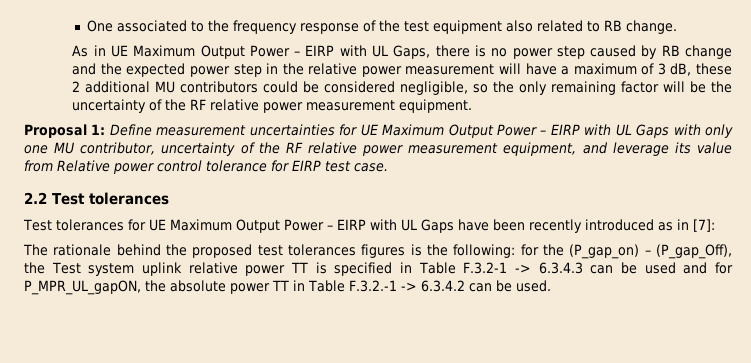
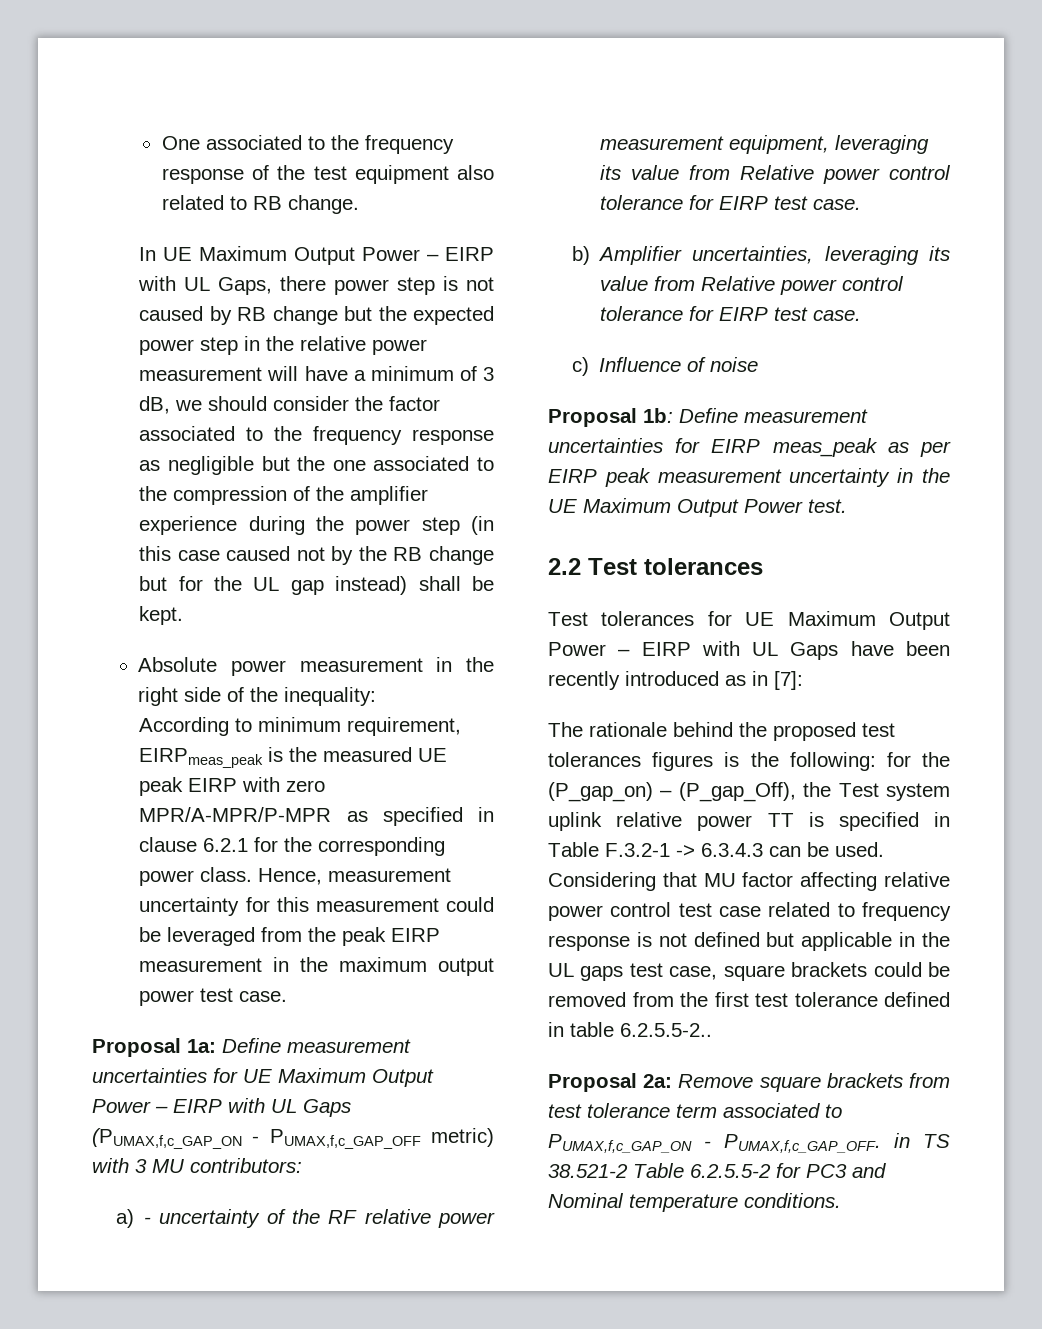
- As in UE Maximum Output Power – EIRP with UL Gaps, there is no power step caused by RB change and the expected power step in the relative power measurement will have a maximum of 3 dB, these 2 additional MU contributors could be considered negligible, so the only remaining factor will be the uncertainty of the RF relative power measurement equipment.
- Proposal 1:
+ In UE Maximum Output Power – EIRP with UL Gaps, there power step is not caused by RB change but the expected power step in the relative power measurement will have a minimum of 3 dB, we should consider the factor associated to the frequency response as negligible but the one associated to the compression of the amplifier experience during the power step (in this case caused not by the RB change but for the UL gap instead) shall be kept.
+ Absolute power measurement in the right side of the inequality:
+ According to minimum requirement, EIRPmeas_peak is the measured UE peak EIRP with zero MPR/A-MPR/P-MPR as specified in clause 6.2.1 for the corresponding power class. Hence, measurement uncertainty for this measurement could be leveraged from the peak EIRP measurement in the maximum output power test case.
+ Proposal 1a:
- Define measurement uncertainties for UE Maximum Output Power – EIRP with UL Gaps with only one MU contributor, uncertainty of the RF relative power measurement equipment, and leverage its value from Relative power control tolerance for EIRP test case.
+ Define measurement uncertainties for UE Maximum Output Power – EIRP with UL Gaps (PUMAX,f,c_GAP_ON - PUMAX,f,c_GAP_OFF metric) with 3 MU contributors:
+ a) - uncertainty of the RF relative power measurement equipment, leveraging its value from Relative power control tolerance for EIRP test case.
+ b) Amplifier uncertainties, leveraging its value from Relative power control tolerance for EIRP test case.
+ c) Influence of noise
+ Proposal 1b: Define measurement uncertainties for EIRP meas_peak as per EIRP peak measurement uncertainty in the UE Maximum Output Power test.
- The rationale behind the proposed test tolerances figures is the following: for the (P_gap_on) – (P_gap_Off), the Test system uplink relative power TT is specified in Table F.3.2-1 -> 6.3.4.3 can be used and for P_MPR_UL_gapON, the absolute power TT in Table F.3.2.-1 -> 6.3.4.2 can be used.
+ The rationale behind the proposed test tolerances figures is the following: for the (P_gap_on) – (P_gap_Off), the Test system uplink relative power TT is specified in Table F.3.2-1 -> 6.3.4.3 can be used. Considering that MU factor affecting relative power control test case related to frequency response is not defined but applicable in the UL gaps test case, square brackets could be removed from the first test tolerance defined in table 6.2.5.5-2..
+ Proposal 2a: Remove square brackets from test tolerance term associated to PUMAX,f,c_GAP_ON - PUMAX,f,c_GAP_OFF. in TS 38.521-2 Table 6.2.5.5-2 for PC3 and Nominal temperature conditions.

